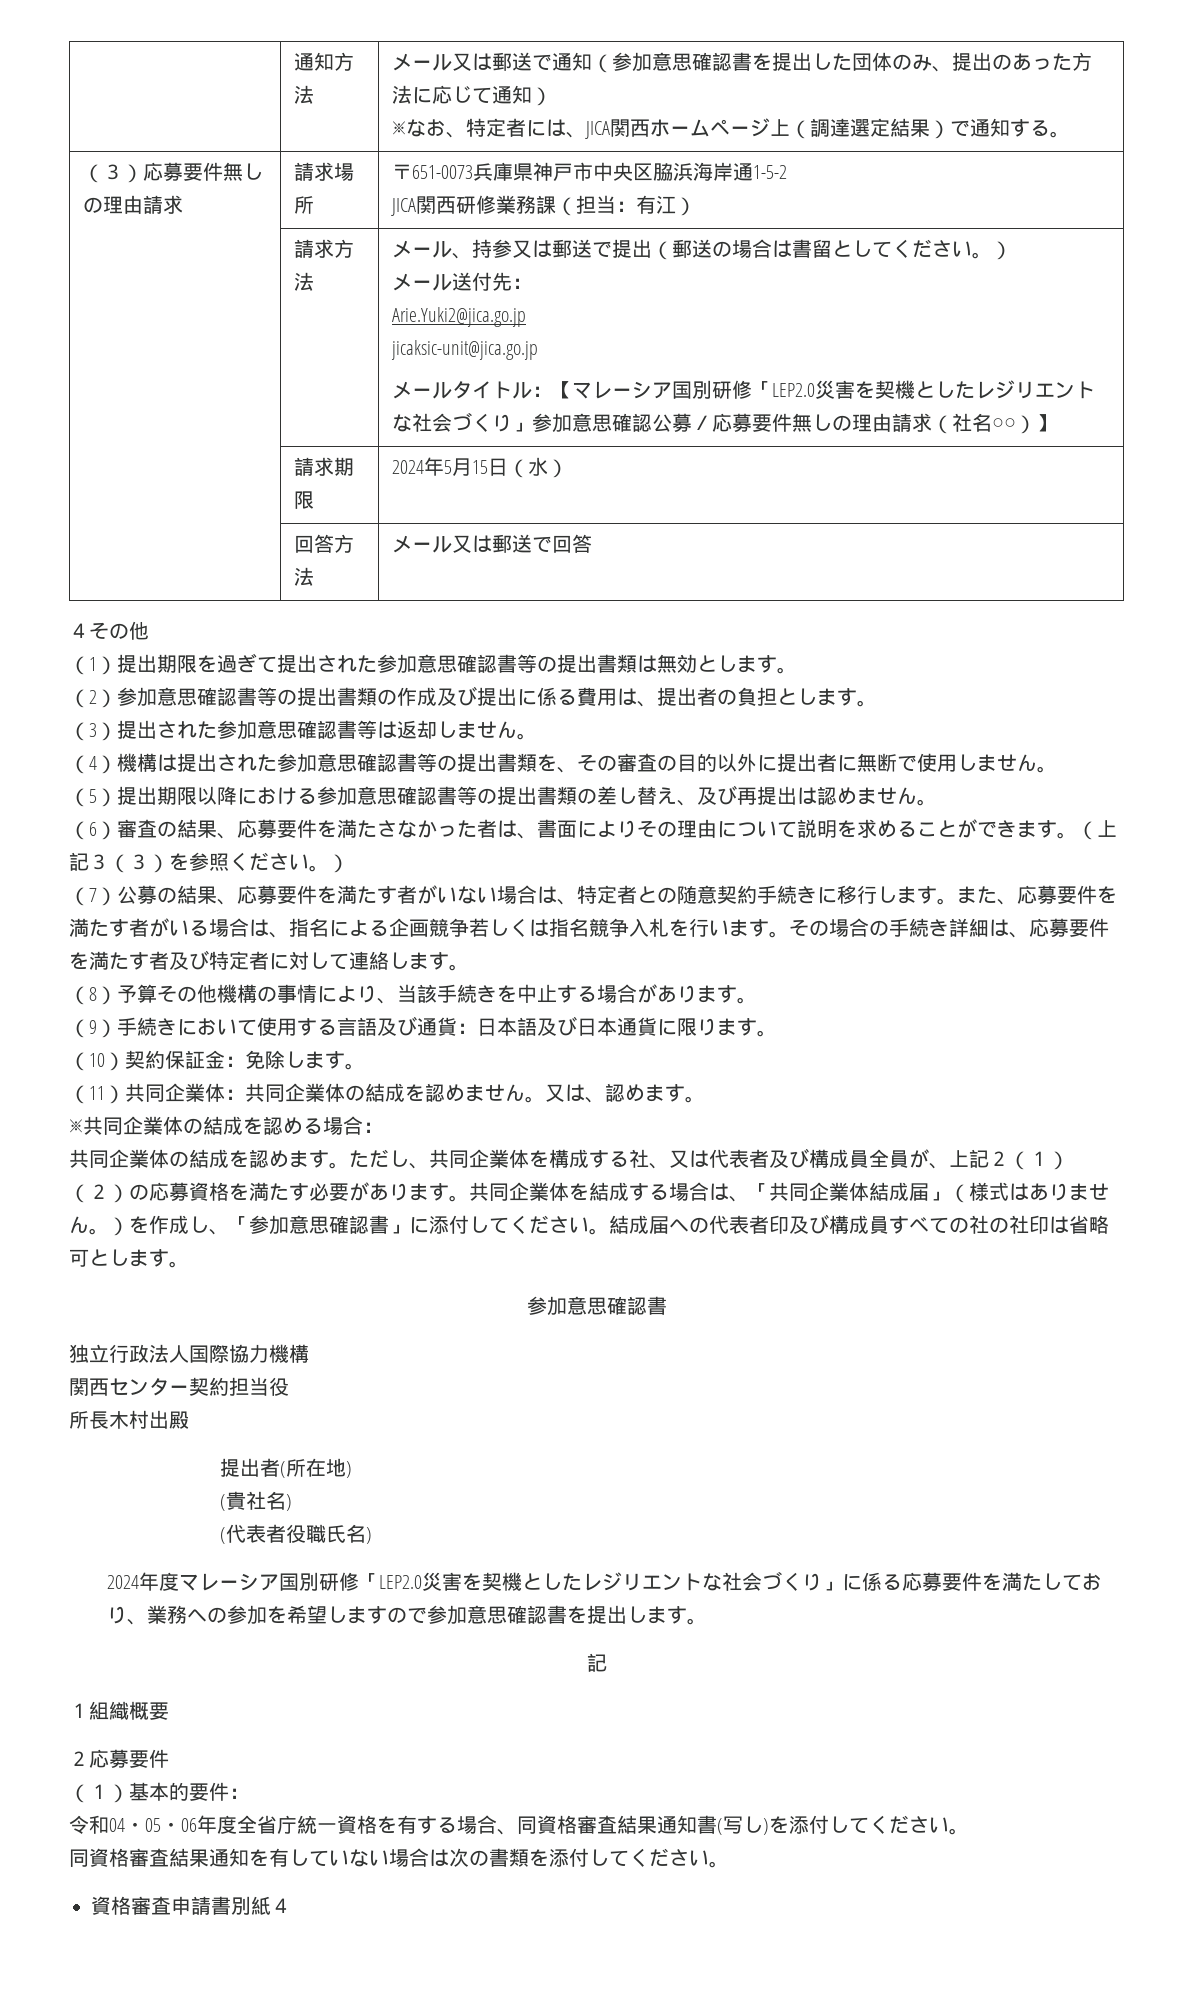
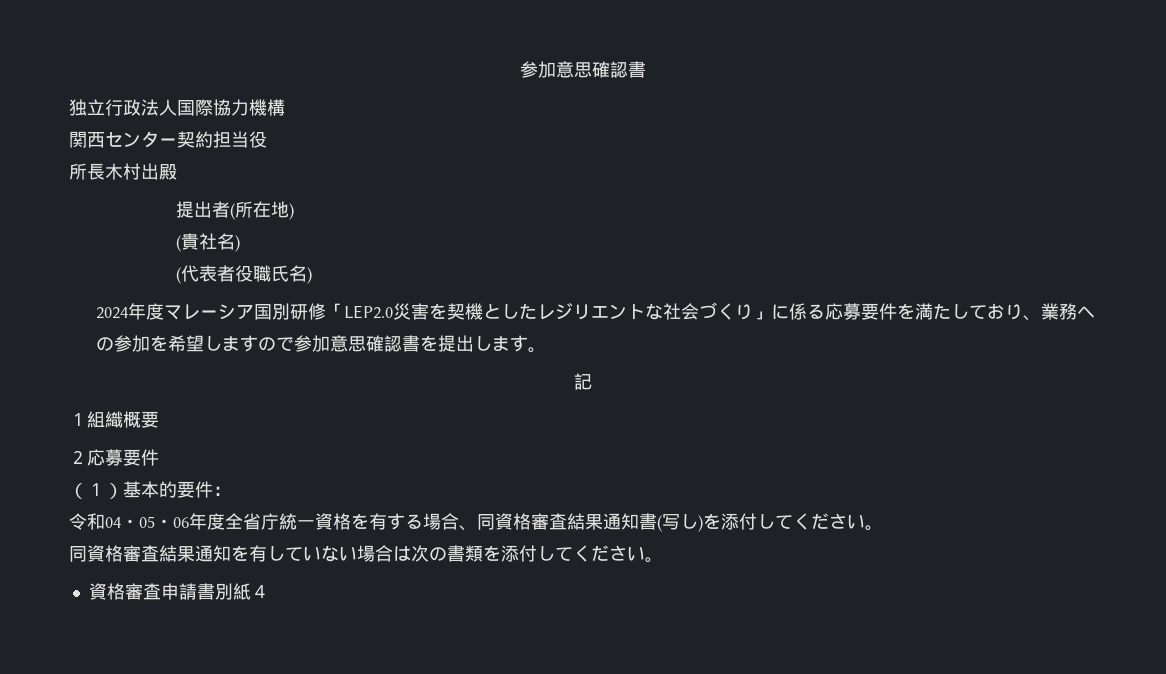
- 通知方法 | メール又は郵送で通知（参加意思確認書を提出した団体のみ、提出のあった方法に応じて通知）
- ※なお、特定者には、JICA関西ホームページ上（調達選定結果）で通知する。
- （３）応募要件無しの理由請求 | 請求場所 | 〒651-0073兵庫県神戸市中央区脇浜海岸通1-5-2
- JICA関西研修業務課（担当：有江）
- | 請求方法 | メール、持参又は郵送で提出（郵送の場合は書留としてください。）
- メール送付先：
- Arie.Yuki2@jica.go.jp
- jicaksic-unit@jica.go.jp
- メールタイトル：【マレーシア国別研修「LEP2.0災害を契機としたレジリエントな社会づくり」参加意思確認公募／応募要件無しの理由請求（社名○○）】
- | 請求期限 | 2024年5月15日（水）
- | 回答方法 | メール又は郵送で回答
- ４その他
- （1）提出期限を過ぎて提出された参加意思確認書等の提出書類は無効とします。
- （2）参加意思確認書等の提出書類の作成及び提出に係る費用は、提出者の負担とします。
- （3）提出された参加意思確認書等は返却しません。
- （4）機構は提出された参加意思確認書等の提出書類を、その審査の目的以外に提出者に無断で使用しません。
- （5）提出期限以降における参加意思確認書等の提出書類の差し替え、及び再提出は認めません。
- （6）審査の結果、応募要件を満たさなかった者は、書面によりその理由について説明を求めることができます。（上記３（３）を参照ください。）
- （7）公募の結果、応募要件を満たす者がいない場合は、特定者との随意契約手続きに移行します。また、応募要件を満たす者がいる場合は、指名による企画競争若しくは指名競争入札を行います。その場合の手続き詳細は、応募要件を満たす者及び特定者に対して連絡します。
- （8）予算その他機構の事情により、当該手続きを中止する場合があります。
- （9）手続きにおいて使用する言語及び通貨：日本語及び日本通貨に限ります。
- （10）契約保証金：免除します。
- （11）共同企業体：共同企業体の結成を認めません。又は、認めます。
- ※共同企業体の結成を認める場合：
- 共同企業体の結成を認めます。ただし、共同企業体を構成する社、又は代表者及び構成員全員が、上記２（１）（２）の応募資格を満たす必要があります。共同企業体を結成する場合は、「共同企業体結成届」（様式はありません。）を作成し、「参加意思確認書」に添付してください。結成届への代表者印及び構成員すべての社の社印は省略可とします。

